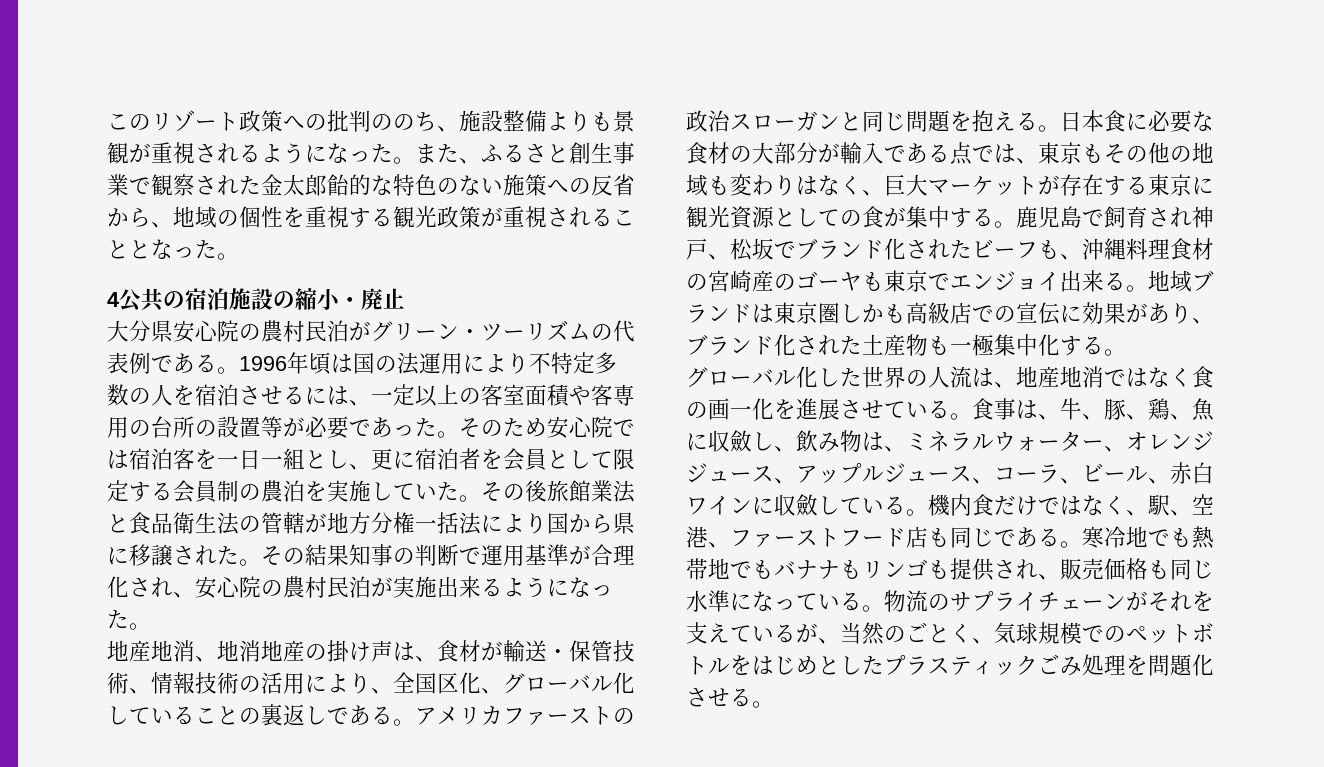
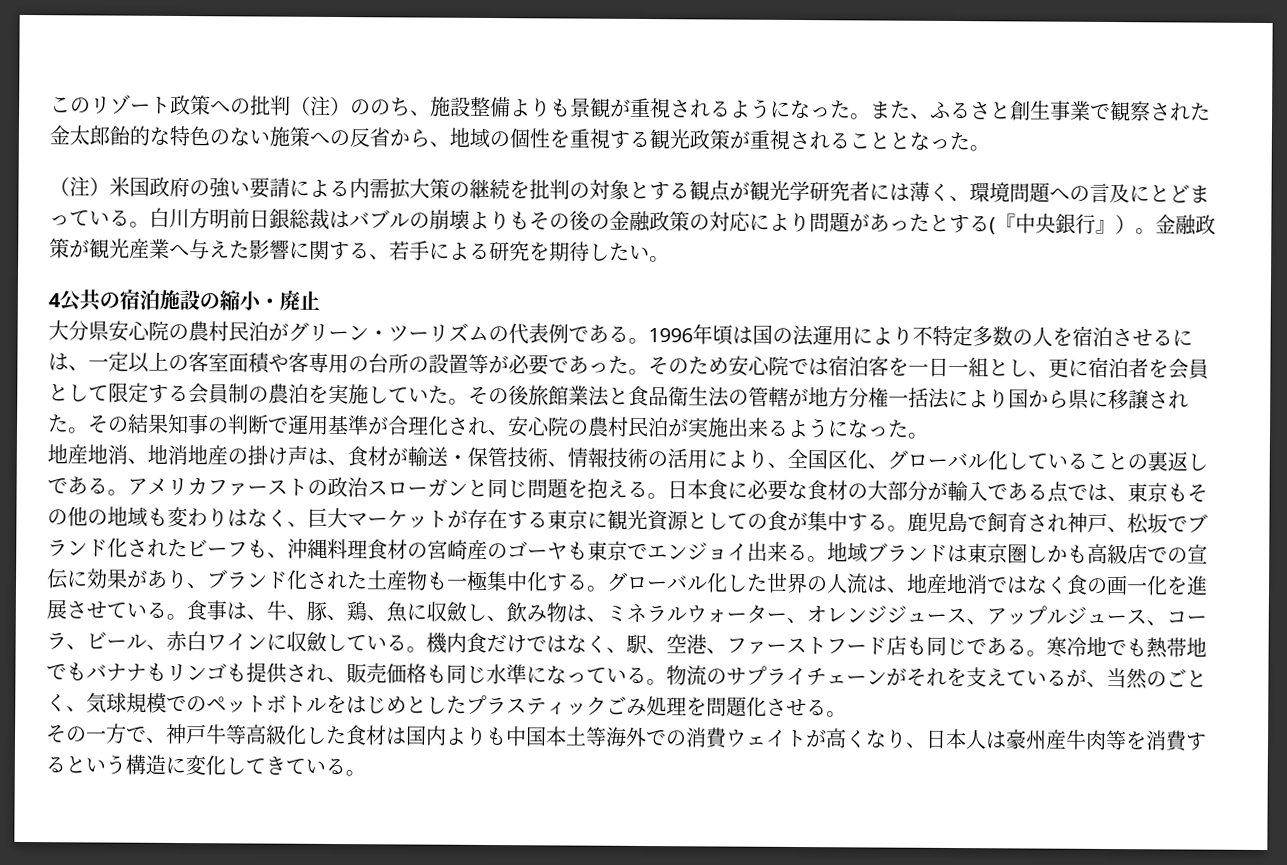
- このリゾート政策への批判ののち、施設整備よりも景観が重視されるようになった。
+ このリゾート政策への批判（注）ののち、施設整備よりも景観が重視されるようになった。
+ （注）米国政府の強い要請による内需拡大策の継続を批判の対象とする観点が観光学研究者には薄く、環境問題への言及にとどまっている。白川方明前日銀総裁はバブルの崩壊よりもその後の金融政策の対応により問題があったとする(『中央銀行』）。金融政策が観光産業へ与えた影響に関する、若手による研究を期待したい。
- 地域ブランドは東京圏しかも高級店での宣伝に効果があり、ブランド化された土産物も一極集中化する。
- グローバル化した世界の人流は、地産地消ではなく食の画一化を進展させている。
+ 地域ブランドは東京圏しかも高級店での宣伝に効果があり、ブランド化された土産物も一極集中化する。グローバル化した世界の人流は、地産地消ではなく食の画一化を進展させている。
+ その一方で、神戸牛等高級化した食材は国内よりも中国本土等海外での消費ウェイトが高くなり、日本人は豪州産牛肉等を消費するという構造に変化してきている。

